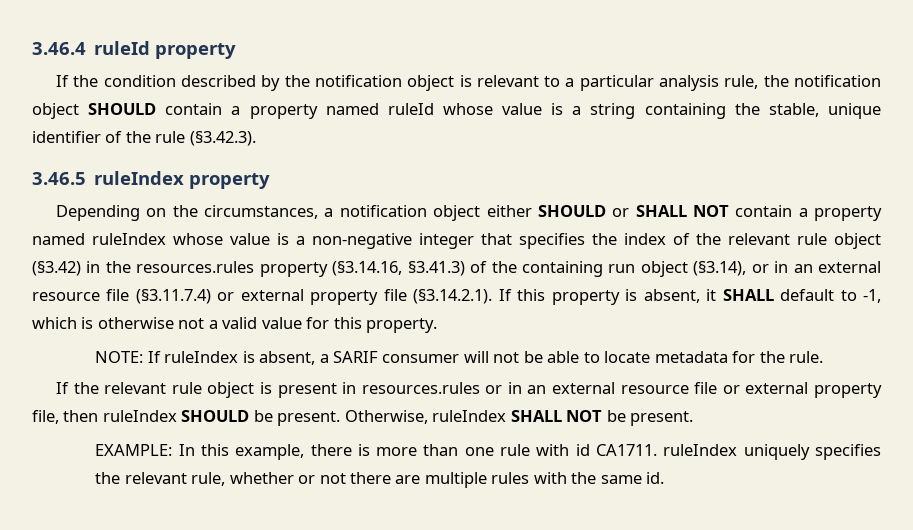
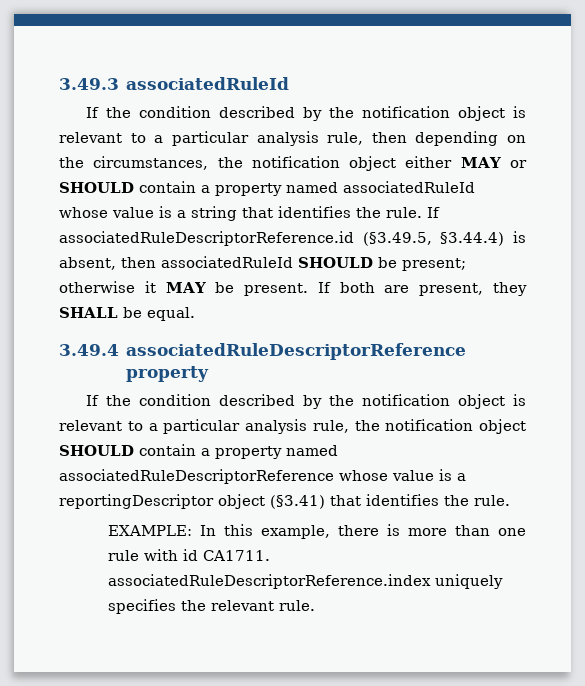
- 3.46.4 ruleId property
+ 3.49.3 associatedRuleId
+ If the condition described by the notification object is relevant to a particular analysis rule, then depending on the circumstances, the notification object either MAY or SHOULD contain a property named associatedRuleId whose value is a string that identifies the rule. If associatedRuleDescriptorReference.id (§3.49.5, §3.44.4) is absent, then associatedRuleId SHOULD be present; otherwise it MAY be present. If both are present, they SHALL be equal.
+ 3.49.4 associatedRuleDescriptorReference property
- If the condition described by the notification object is relevant to a particular analysis rule, the notification object SHOULD contain a property named ruleId whose value is a string containing the stable, unique identifier of the rule (§3.42.3).
- 3.46.5 ruleIndex property
- Depending on the circumstances, a notification object either SHOULD or SHALL NOT contain a property named ruleIndex whose value is a non-negative integer that specifies the index of the relevant rule object (§3.42) in the resources.rules property (§3.14.16, §3.41.3) of the containing run object (§3.14), or in an external resource file (§3.11.7.4) or external property file (§3.14.2.1). If this property is absent, it SHALL default to -1, which is otherwise not a valid value for this property.
- NOTE: If ruleIndex is absent, a SARIF consumer will not be able to locate metadata for the rule.
- If the relevant rule object is present in resources.rules or in an external resource file or external property file, then ruleIndex SHOULD be present. Otherwise, ruleIndex SHALL NOT be present.
+ If the condition described by the notification object is relevant to a particular analysis rule, the notification object SHOULD contain a property named associatedRuleDescriptorReference whose value is a reportingDescriptor object (§3.41) that identifies the rule.
- EXAMPLE: In this example, there is more than one rule with id CA1711. ruleIndex uniquely specifies the relevant rule, whether or not there are multiple rules with the same id.
+ EXAMPLE: In this example, there is more than one rule with id CA1711. associatedRuleDescriptorReference.index uniquely specifies the relevant rule.

